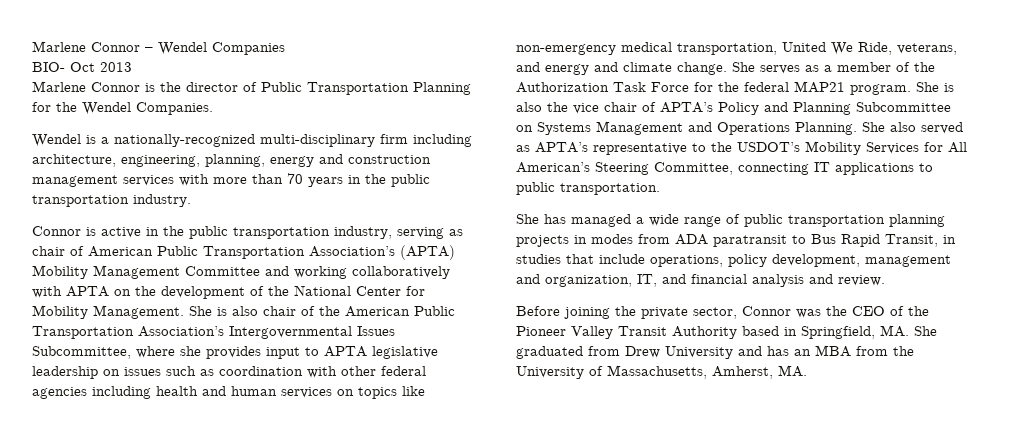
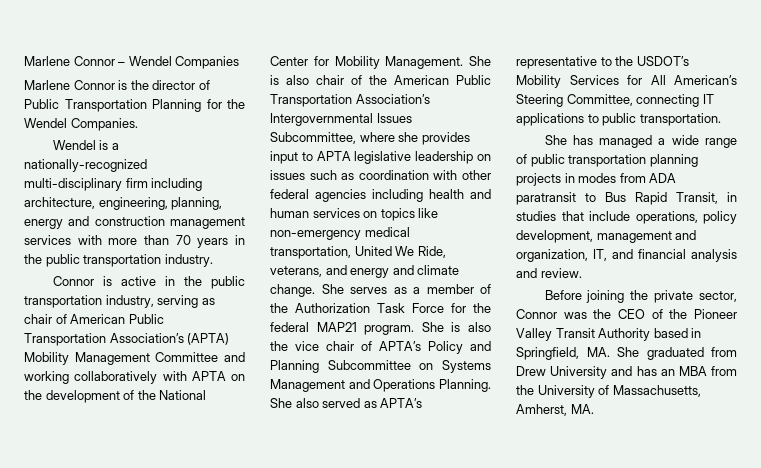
- BIO- Oct 2013

